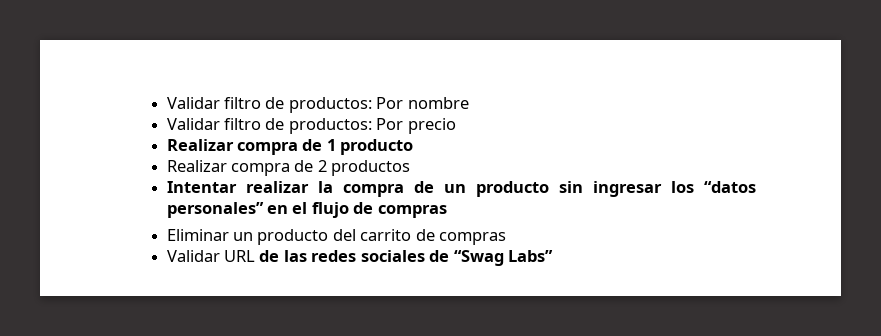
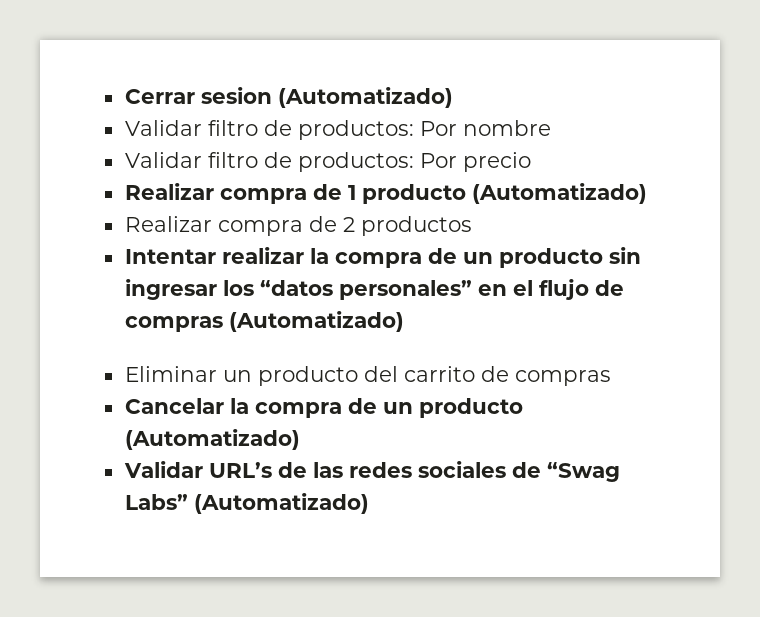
+ Cerrar sesion (Automatizado)
- Realizar compra de 1 producto
+ Realizar compra de 1 producto (Automatizado)
- Intentar realizar la compra de un producto sin ingresar los “datos personales” en el flujo de compras
+ Intentar realizar la compra de un producto sin ingresar los “datos personales” en el flujo de compras (Automatizado)
- Validar URL de las redes sociales de “Swag Labs”
+ Cancelar la compra de un producto (Automatizado)
+ Validar URL’s de las redes sociales de “Swag Labs” (Automatizado)

